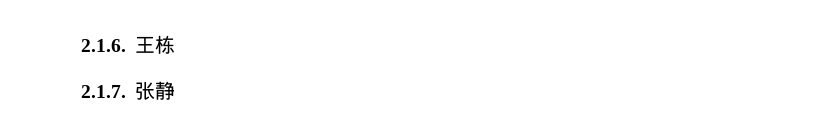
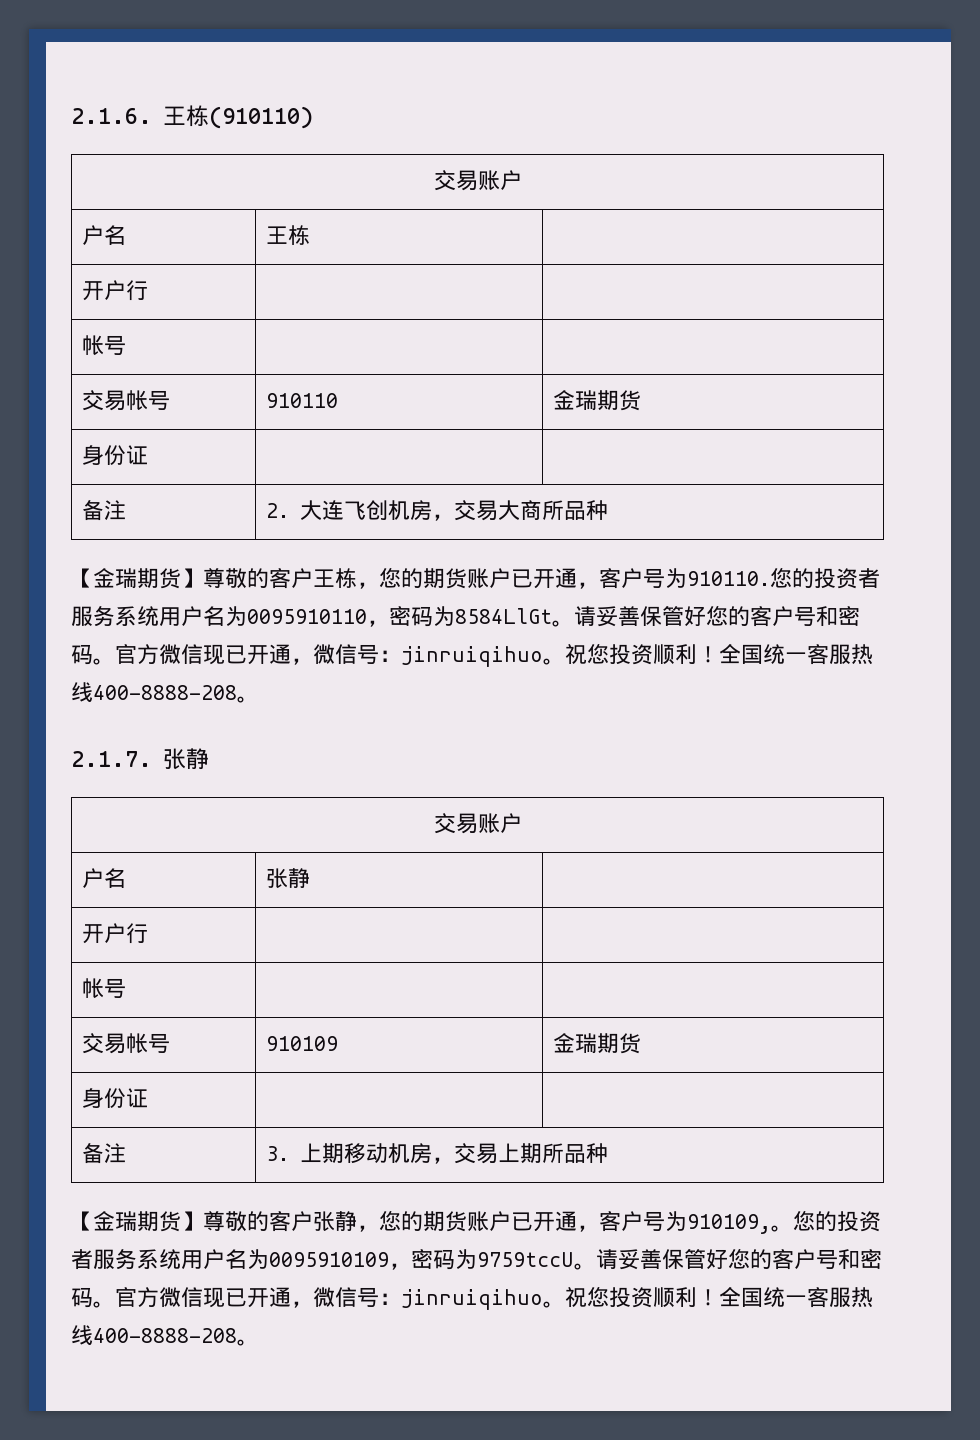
- 2.1.6.王栋
+ 2.1.6.王栋(910110)
+ 交易账户
+ 户名 | 王栋 |
+ 开户行 | |
+ 帐号 | |
+ 交易帐号 | 910110 | 金瑞期货
+ 身份证 | |
+ 备注 | 2.大连飞创机房，交易大商所品种
+ 【金瑞期货】尊敬的客户王栋，您的期货账户已开通，客户号为910110.您的投资者服务系统用户名为0095910110，密码为8584LlGt。请妥善保管好您的客户号和密码。官方微信现已开通，微信号：jinruiqihuo。祝您投资顺利！全国统一客服热线400-8888-208。
  2.1.7.张静
+ 交易账户
+ 户名 | 张静 |
+ 开户行 | |
+ 帐号 | |
+ 交易帐号 | 910109 | 金瑞期货
+ 身份证 | |
+ 备注 | 3.上期移动机房，交易上期所品种
+ 【金瑞期货】尊敬的客户张静，您的期货账户已开通，客户号为910109,。您的投资者服务系统用户名为0095910109，密码为9759tccU。请妥善保管好您的客户号和密码。官方微信现已开通，微信号：jinruiqihuo。祝您投资顺利！全国统一客服热线400-8888-208。

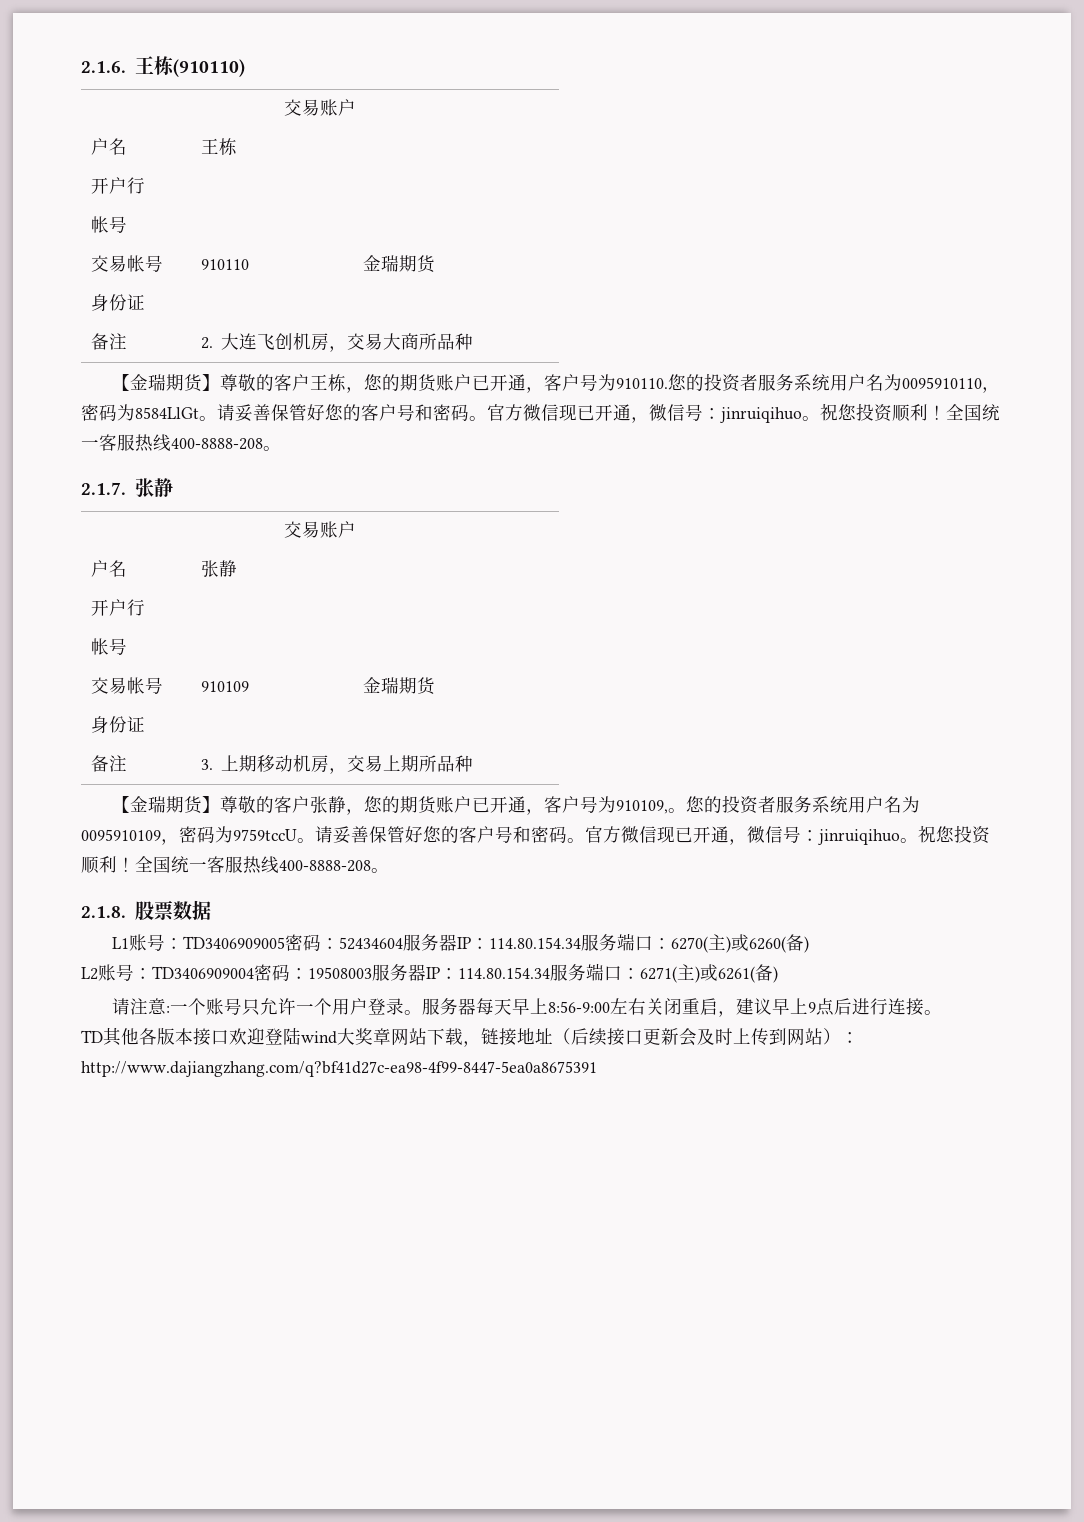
+ 2.1.8.股票数据
+ L1账号：TD3406909005密码：52434604服务器IP：114.80.154.34服务端口：6270(主)或6260(备)
+ L2账号：TD3406909004密码：19508003服务器IP：114.80.154.34服务端口：6271(主)或6261(备)
+ 请注意:一个账号只允许一个用户登录。服务器每天早上8:56-9:00左右关闭重启，建议早上9点后进行连接。
+ TD其他各版本接口欢迎登陆wind大奖章网站下载，链接地址（后续接口更新会及时上传到网站）：http://www.dajiangzhang.com/q?bf41d27c-ea98-4f99-8447-5ea0a8675391

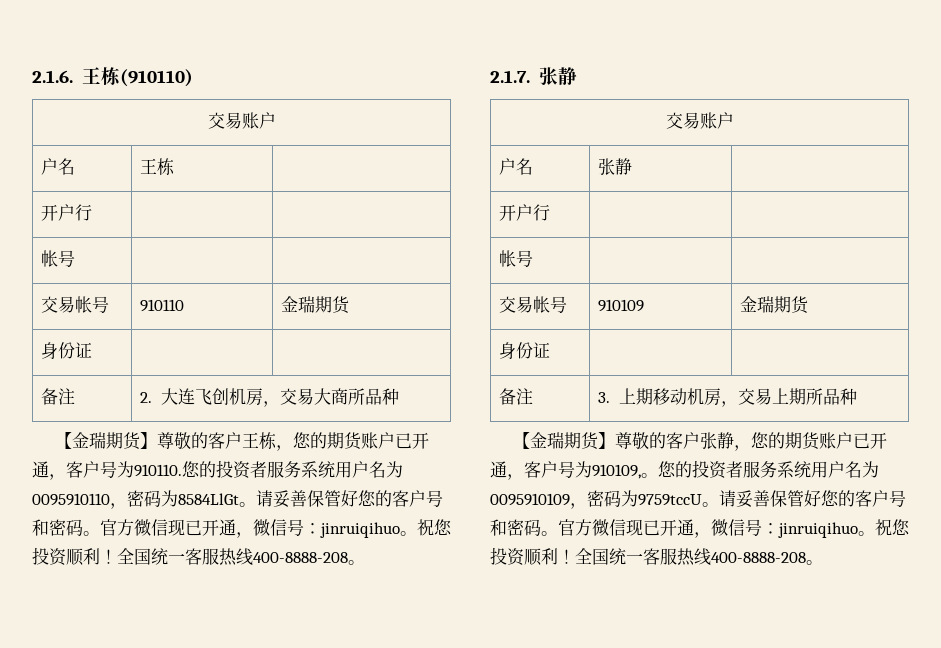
- 2.1.8.股票数据
- L1账号：TD3406909005密码：52434604服务器IP：114.80.154.34服务端口：6270(主)或6260(备)
- L2账号：TD3406909004密码：19508003服务器IP：114.80.154.34服务端口：6271(主)或6261(备)
- 请注意:一个账号只允许一个用户登录。服务器每天早上8:56-9:00左右关闭重启，建议早上9点后进行连接。
- TD其他各版本接口欢迎登陆wind大奖章网站下载，链接地址（后续接口更新会及时上传到网站）：http://www.dajiangzhang.com/q?bf41d27c-ea98-4f99-8447-5ea0a8675391

